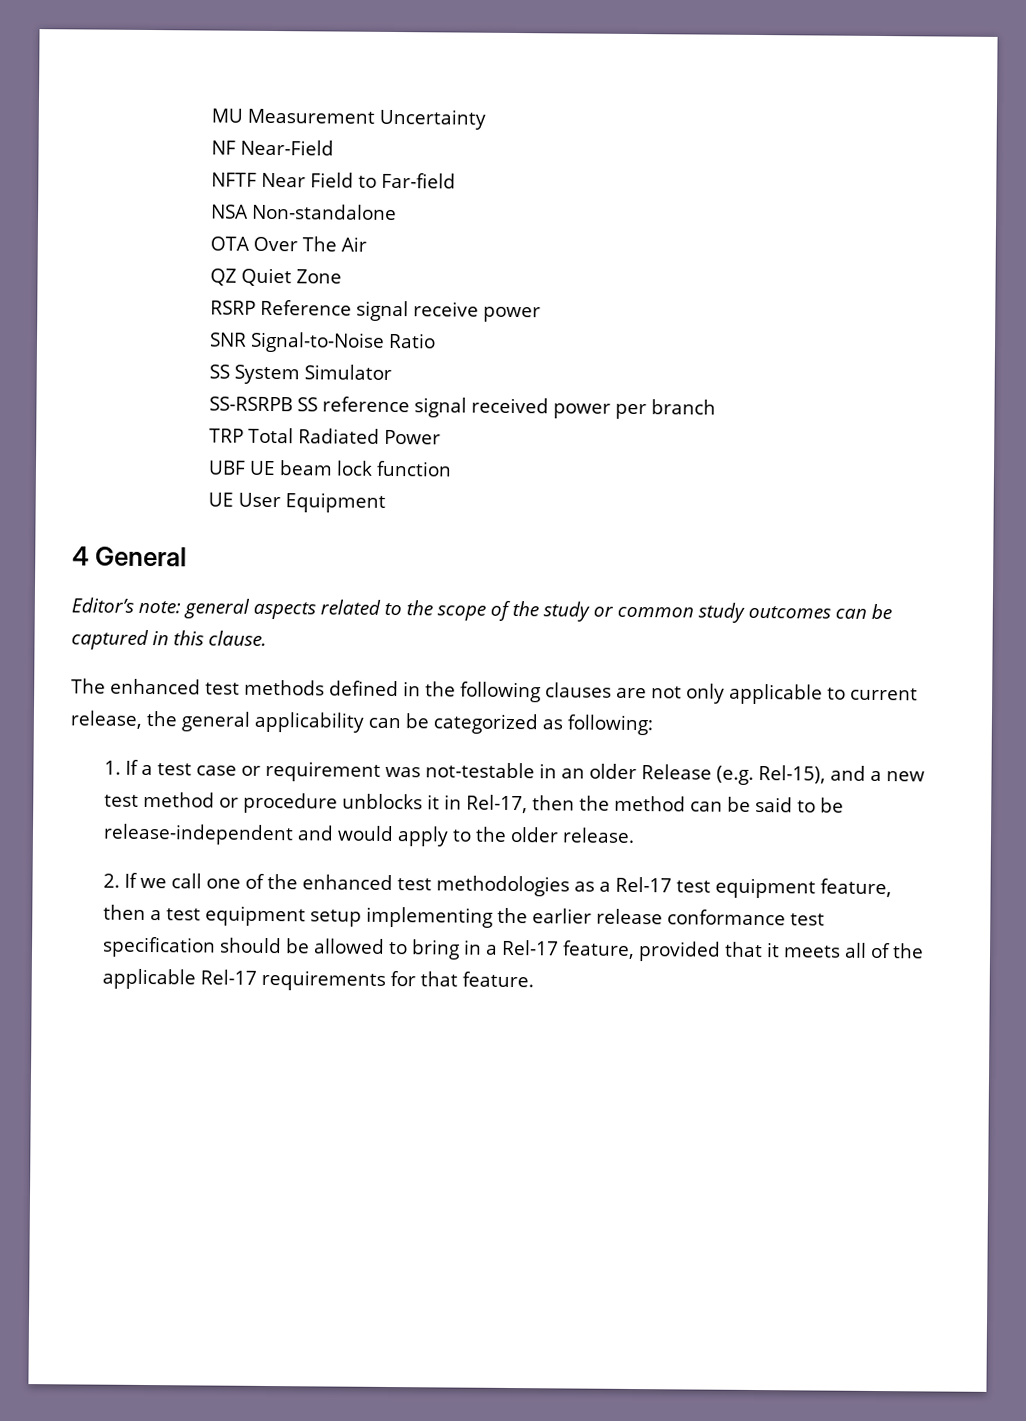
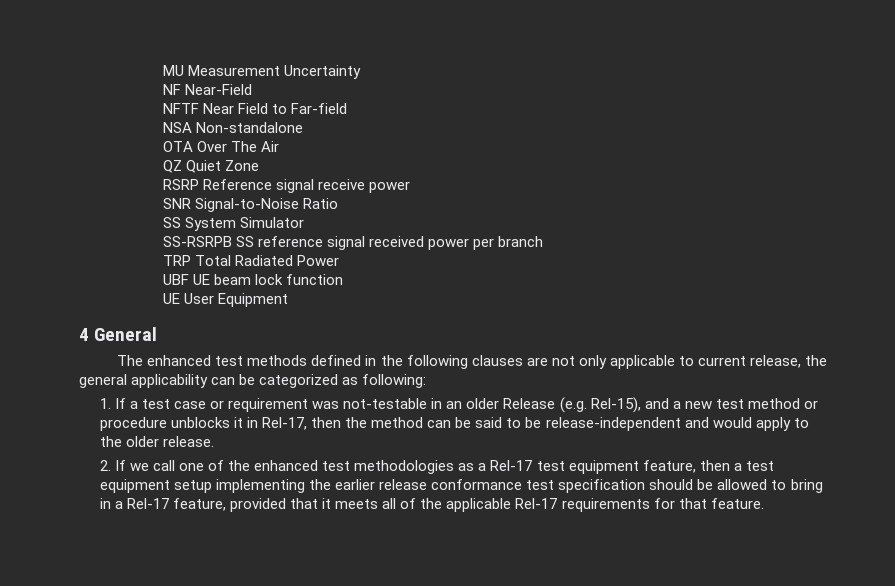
- Editor’s note: general aspects related to the scope of the study or common study outcomes can be captured in this clause.

